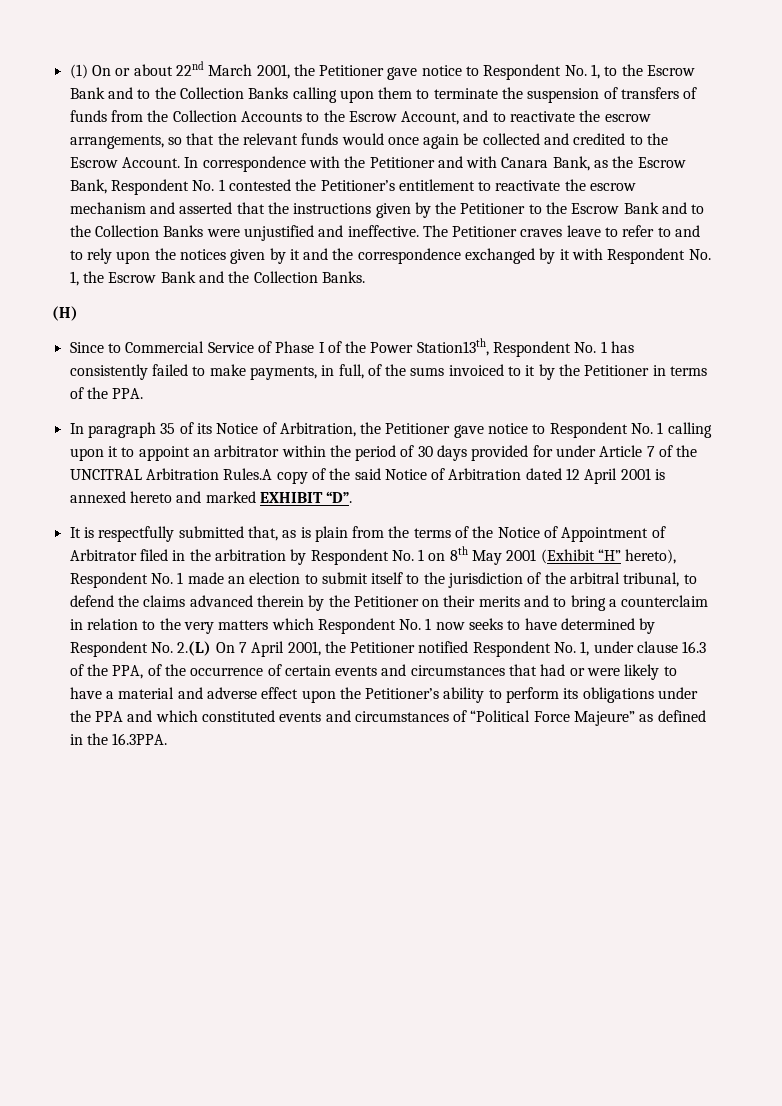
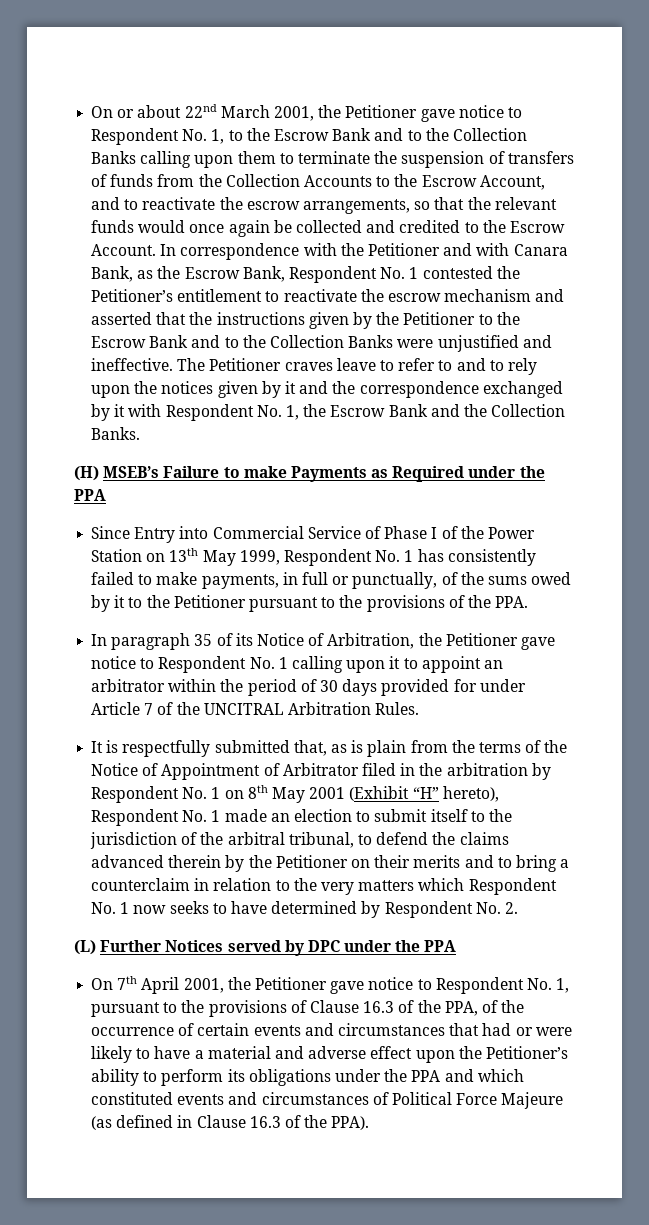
- (1) On or about 22nd March 2001, the Petitioner gave notice to Respondent No. 1, to the Escrow Bank and to the Collection Banks calling upon them to terminate the suspension of transfers of funds from the Collection Accounts to the Escrow Account, and to reactivate the escrow arrangements, so that the relevant funds would once again be collected and credited to the Escrow Account.
+ On or about 22nd March 2001, the Petitioner gave notice to Respondent No. 1, to the Escrow Bank and to the Collection Banks calling upon them to terminate the suspension of transfers of funds from the Collection Accounts to the Escrow Account, and to reactivate the escrow arrangements, so that the relevant funds would once again be collected and credited to the Escrow Account.
- (H)
+ (H) MSEB’s Failure to make Payments as Required under the PPA
- Since to Commercial Service of Phase I of the Power Station13th, Respondent No. 1 has consistently failed to make payments, in full, of the sums invoiced to it by the Petitioner in terms of the PPA.
+ Since Entry into Commercial Service of Phase I of the Power Station on 13th May 1999, Respondent No. 1 has consistently failed to make payments, in full or punctually, of the sums owed by it to the Petitioner pursuant to the provisions of the PPA.
- In paragraph 35 of its Notice of Arbitration, the Petitioner gave notice to Respondent No. 1 calling upon it to appoint an arbitrator within the period of 30 days provided for under Article 7 of the UNCITRAL Arbitration Rules.A copy of the said Notice of Arbitration dated 12 April 2001 is annexed hereto and marked EXHIBIT “D”.
+ In paragraph 35 of its Notice of Arbitration, the Petitioner gave notice to Respondent No. 1 calling upon it to appoint an arbitrator within the period of 30 days provided for under Article 7 of the UNCITRAL Arbitration Rules.
- It is respectfully submitted that, as is plain from the terms of the Notice of Appointment of Arbitrator filed in the arbitration by Respondent No. 1 on 8th May 2001 (Exhibit “H” hereto), Respondent No. 1 made an election to submit itself to the jurisdiction of the arbitral tribunal, to defend the claims advanced therein by the Petitioner on their merits and to bring a counterclaim in relation to the very matters which Respondent No. 1 now seeks to have determined by Respondent No. 2.(L) On 7 April 2001, the Petitioner notified Respondent No. 1, under clause 16.3 of the PPA, of the occurrence of certain events and circumstances that had or were likely to have a material and adverse effect upon the Petitioner’s ability to perform its obligations under the PPA and which constituted events and circumstances of “Political Force Majeure” as defined in the 16.3PPA.
+ It is respectfully submitted that, as is plain from the terms of the Notice of Appointment of Arbitrator filed in the arbitration by Respondent No. 1 on 8th May 2001 (Exhibit “H” hereto), Respondent No. 1 made an election to submit itself to the jurisdiction of the arbitral tribunal, to defend the claims advanced therein by the Petitioner on their merits and to bring a counterclaim in relation to the very matters which Respondent No. 1 now seeks to have determined by Respondent No. 2.
+ (L) Further Notices served by DPC under the PPA
+ On 7th April 2001, the Petitioner gave notice to Respondent No. 1, pursuant to the provisions of Clause 16.3 of the PPA, of the occurrence of certain events and circumstances that had or were likely to have a material and adverse effect upon the Petitioner’s ability to perform its obligations under the PPA and which constituted events and circumstances of Political Force Majeure (as defined in Clause 16.3 of the PPA).

